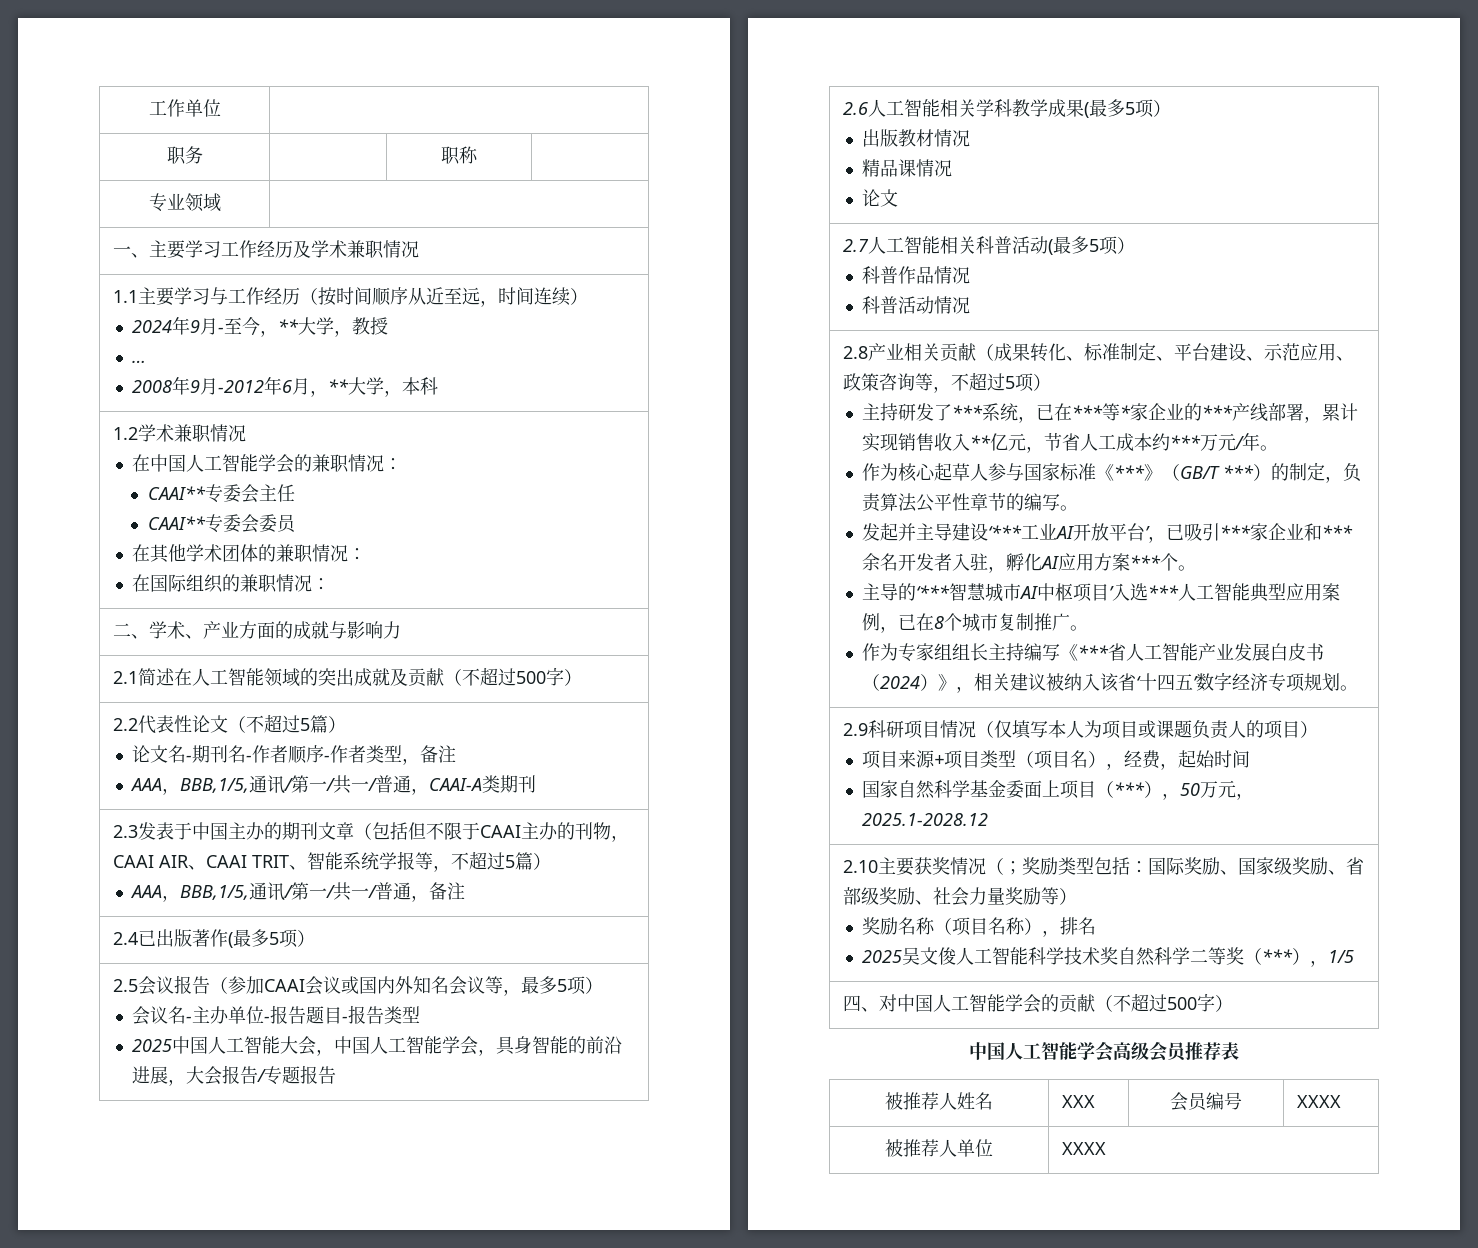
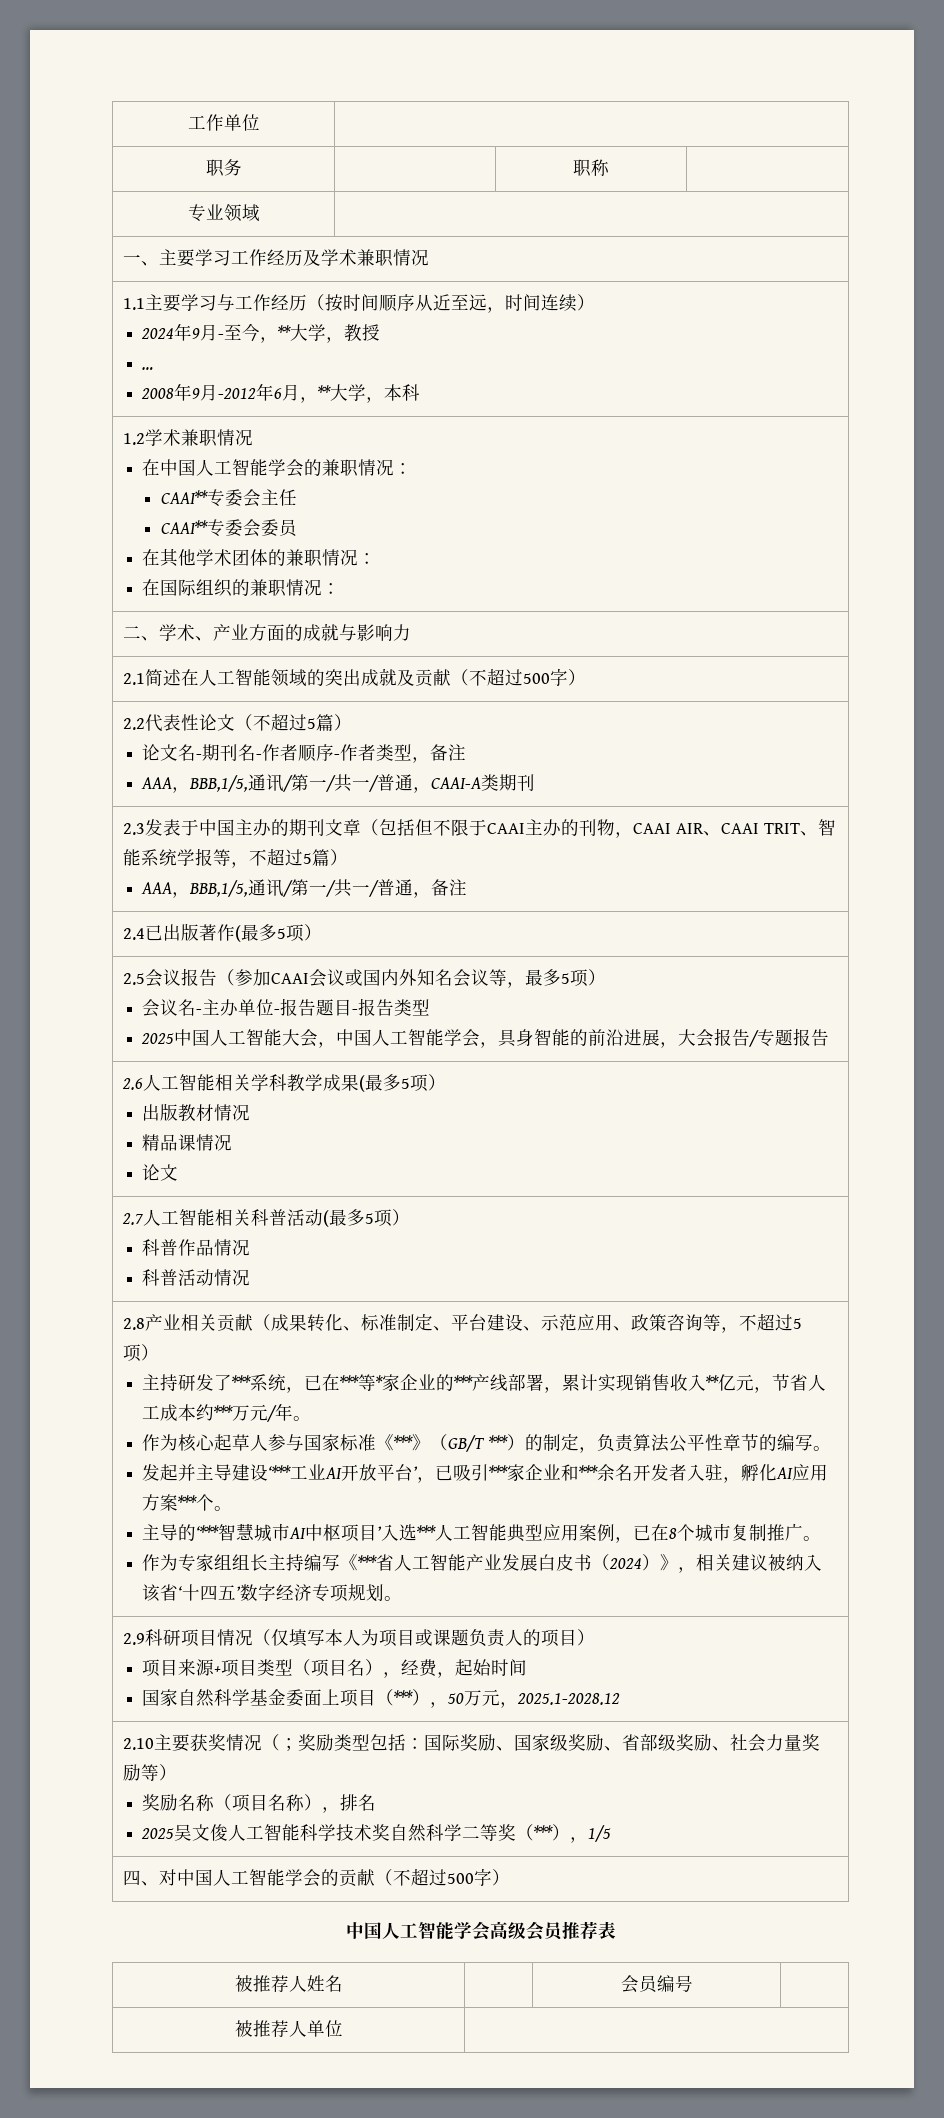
- 被推荐人姓名 | XXX | 会员编号 | XXXX
+ 被推荐人姓名 | | 会员编号 |
- 被推荐人单位 | XXXX
+ 被推荐人单位 |

